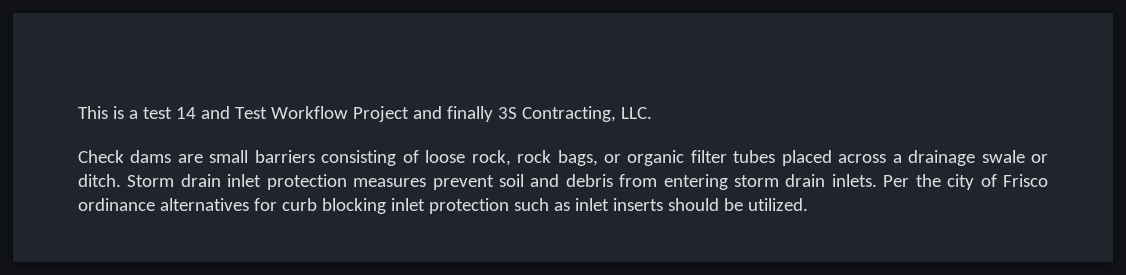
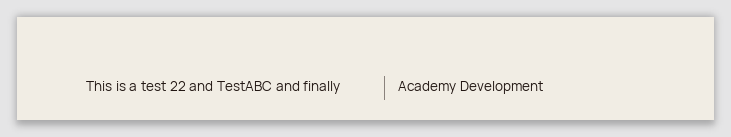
- This is a test 14 and Test Workflow Project and finally 3S Contracting, LLC.
- Check dams are small barriers consisting of loose rock, rock bags, or organic filter tubes placed across a drainage swale or ditch. Storm drain inlet protection measures prevent soil and debris from entering storm drain inlets. Per the city of Frisco ordinance alternatives for curb blocking inlet protection such as inlet inserts should be utilized.
+ This is a test 22 and TestABC and finally Academy Development

